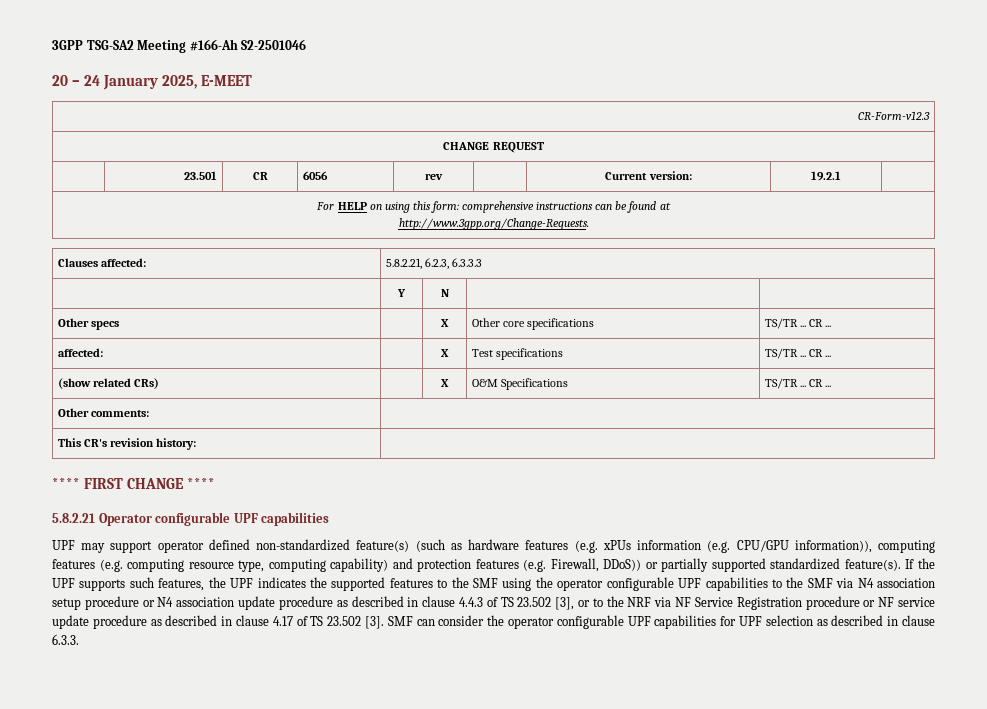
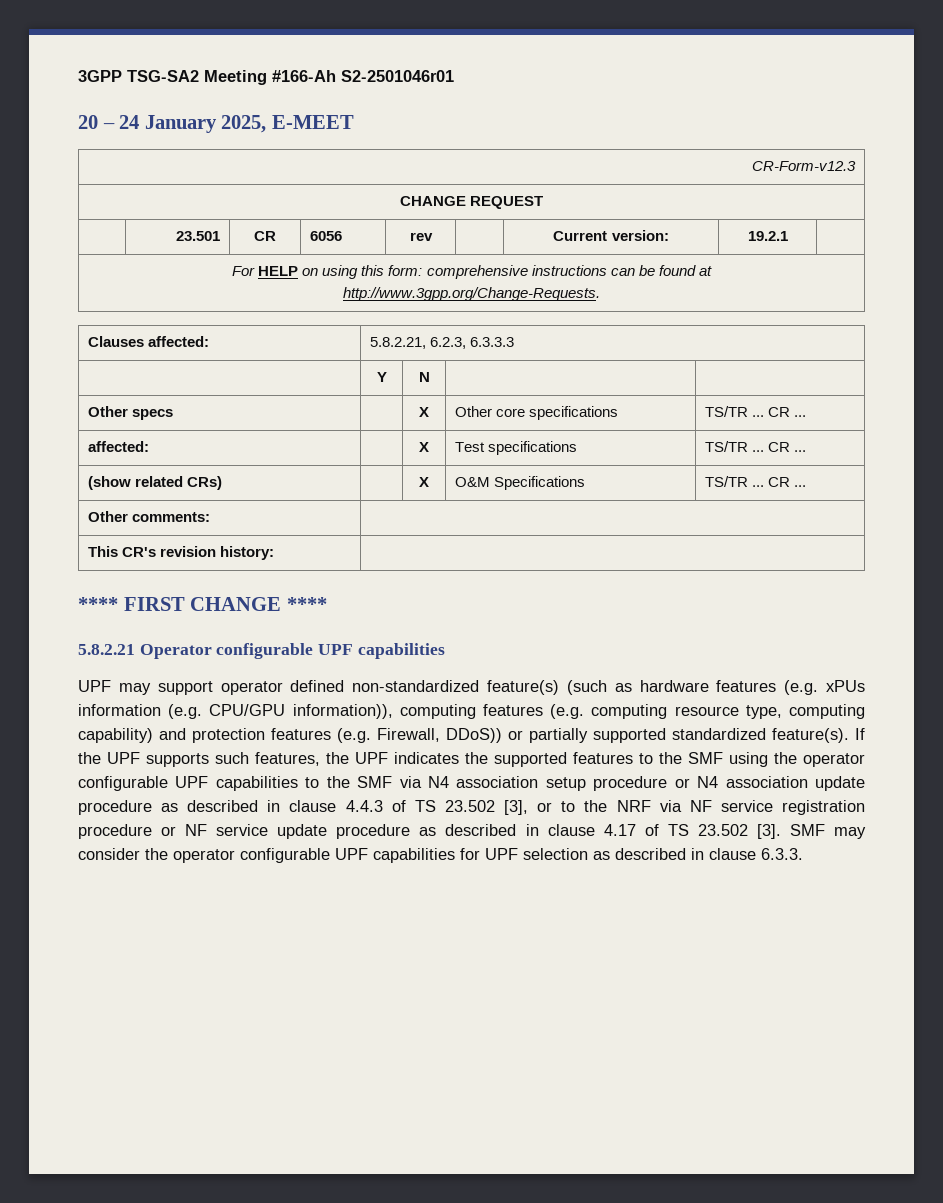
- 3GPP TSG-SA2 Meeting #166-Ah S2-2501046
+ 3GPP TSG-SA2 Meeting #166-Ah S2-2501046r01
- If the UPF supports such features, the UPF indicates the supported features to the SMF using the operator configurable UPF capabilities to the SMF via N4 association setup procedure or N4 association update procedure as described in clause 4.4.3 of TS 23.502 [3], or to the NRF via NF Service Registration procedure or NF service update procedure as described in clause 4.17 of TS 23.502 [3].
+ If the UPF supports such features, the UPF indicates the supported features to the SMF using the operator configurable UPF capabilities to the SMF via N4 association setup procedure or N4 association update procedure as described in clause 4.4.3 of TS 23.502 [3], or to the NRF via NF service registration procedure or NF service update procedure as described in clause 4.17 of TS 23.502 [3].
- SMF can consider the operator configurable UPF capabilities for UPF selection as described in clause 6.3.3.
+ SMF may consider the operator configurable UPF capabilities for UPF selection as described in clause 6.3.3.

